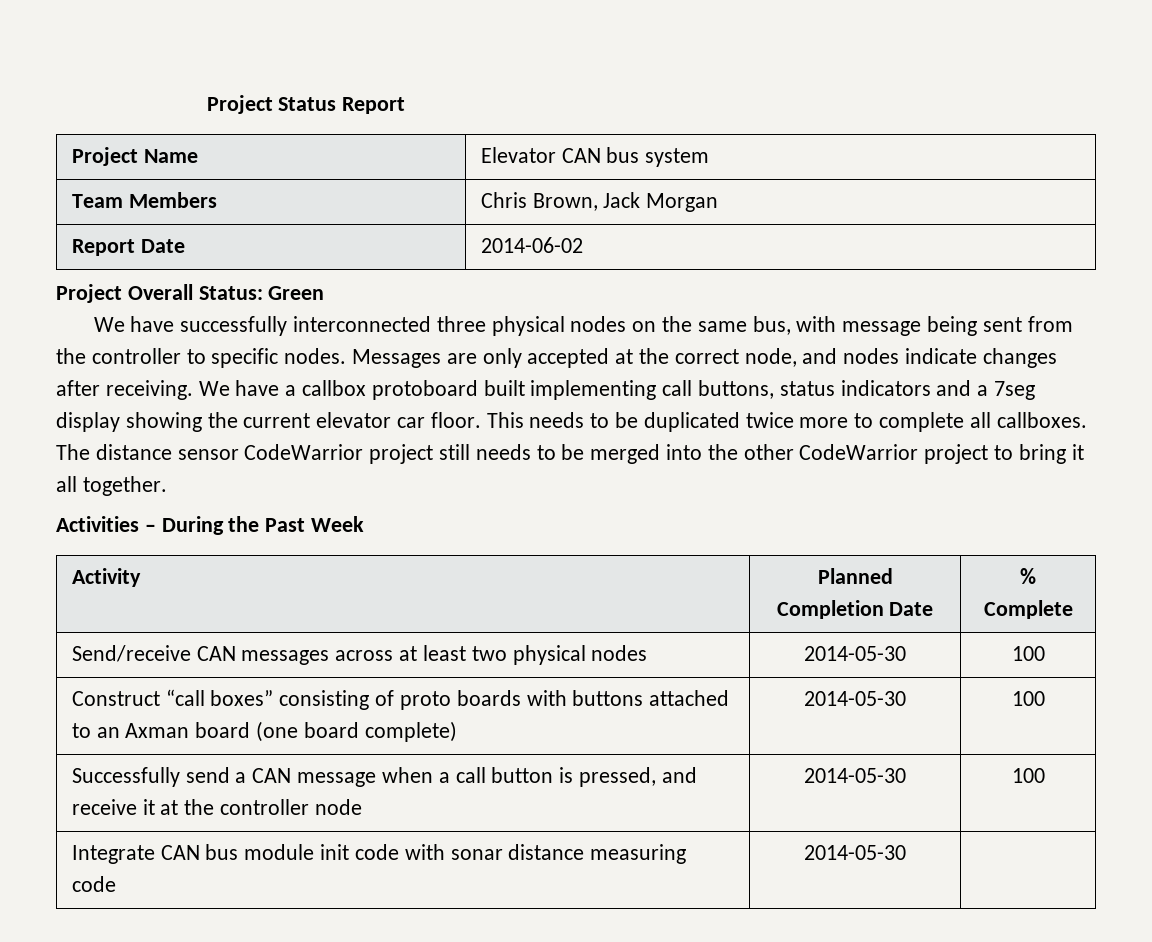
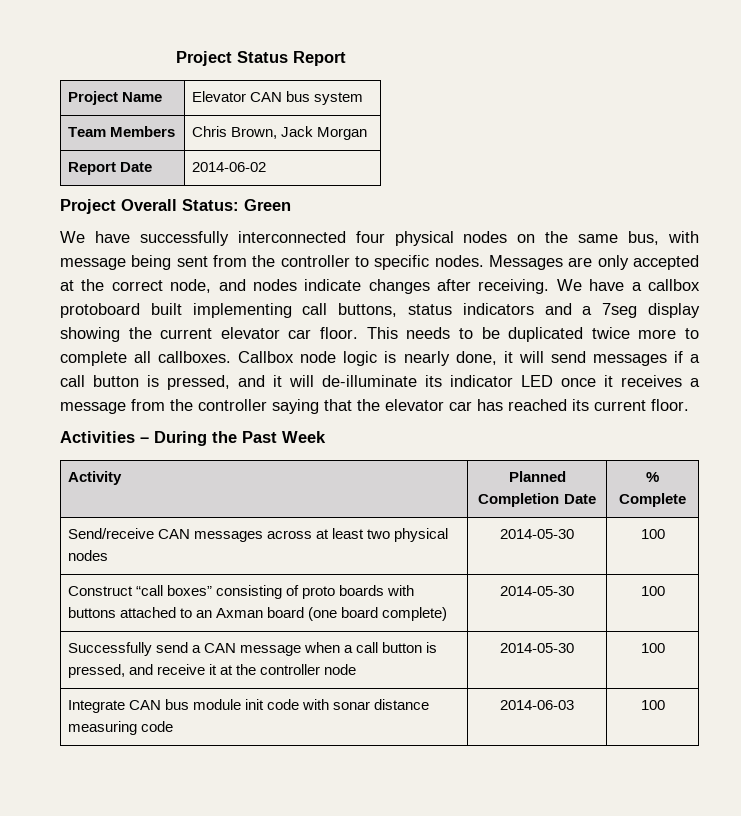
- We have successfully interconnected three physical nodes on the same bus, with message being sent from the controller to specific nodes.
+ We have successfully interconnected four physical nodes on the same bus, with message being sent from the controller to specific nodes.
- The distance sensor CodeWarrior project still needs to be merged into the other CodeWarrior project to bring it all together.
+ Callbox node logic is nearly done, it will send messages if a call button is pressed, and it will de-illuminate its indicator LED once it receives a message from the controller saying that the elevator car has reached its current floor.
- Integrate CAN bus module init code with sonar distance measuring code | 2014-05-30 |
+ Integrate CAN bus module init code with sonar distance measuring code | 2014-06-03 | 100

